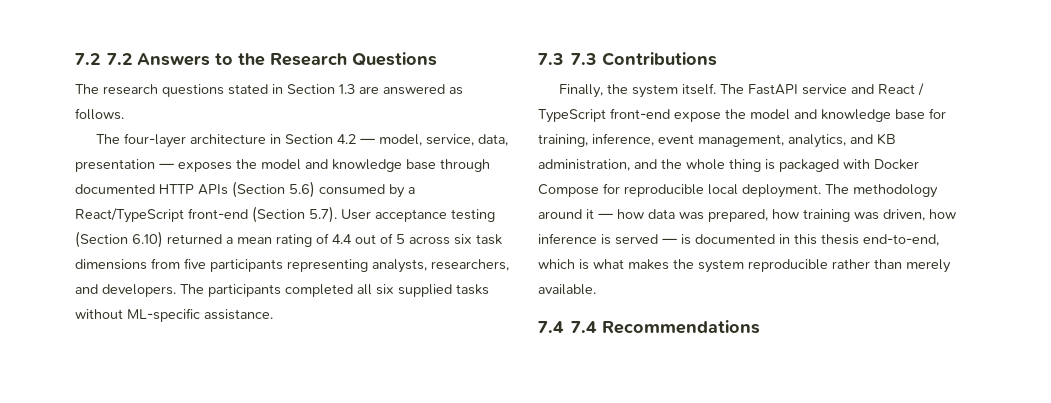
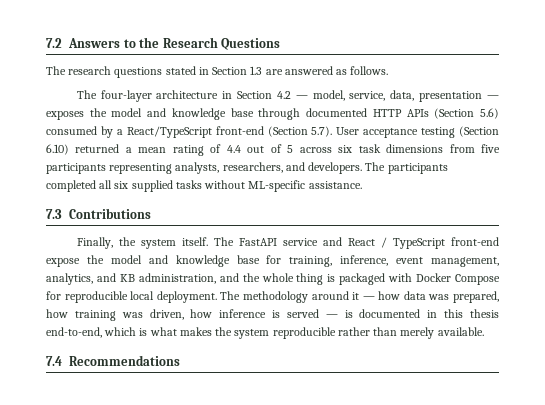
- 7.2 7.2 Answers to the Research Questions
+ 7.2 Answers to the Research Questions
- 7.3 7.3 Contributions
+ 7.3 Contributions
- 7.4 7.4 Recommendations
+ 7.4 Recommendations

